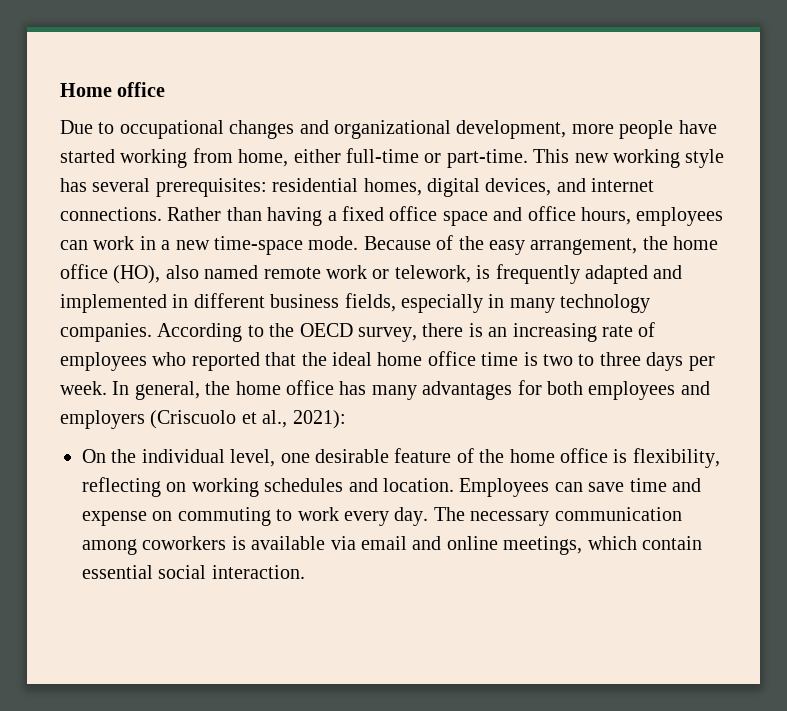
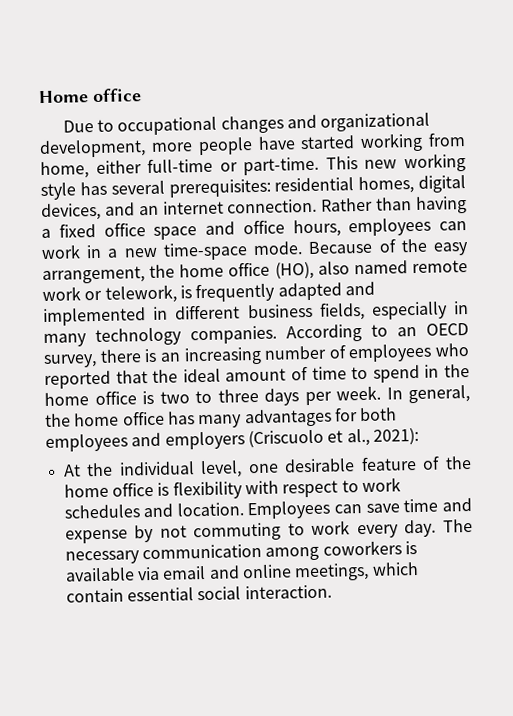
- This new working style has several prerequisites: residential homes, digital devices, and internet connections.
+ This new working style has several prerequisites: residential homes, digital devices, and an internet connection.
- According to the OECD survey, there is an increasing rate of employees who reported that the ideal home office time is two to three days per week.
+ According to an OECD survey, there is an increasing number of employees who reported that the ideal amount of time to spend in the home office is two to three days per week.
- On the individual level, one desirable feature of the home office is flexibility, reflecting on working schedules and location.
+ At the individual level, one desirable feature of the home office is flexibility with respect to work schedules and location.
- Employees can save time and expense on commuting to work every day.
+ Employees can save time and expense by not commuting to work every day.

